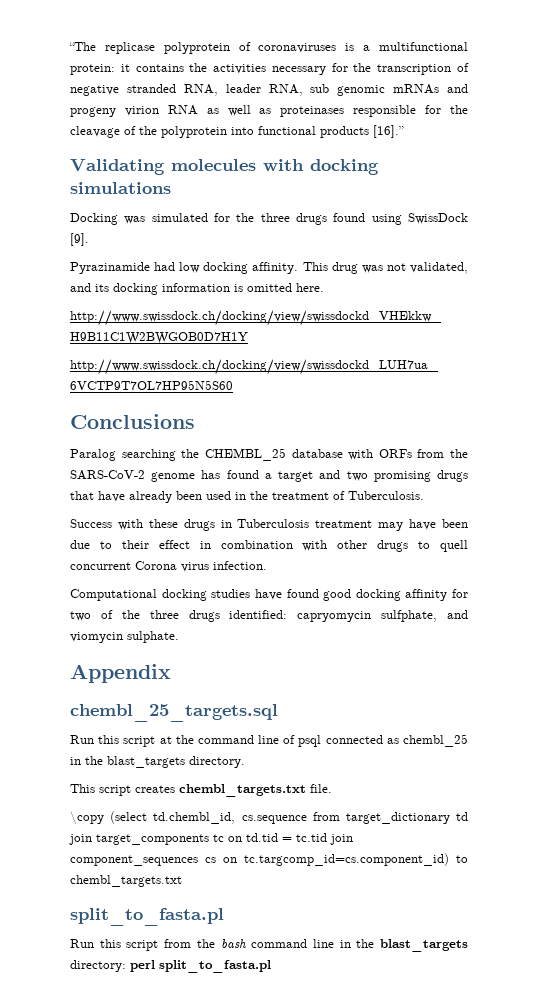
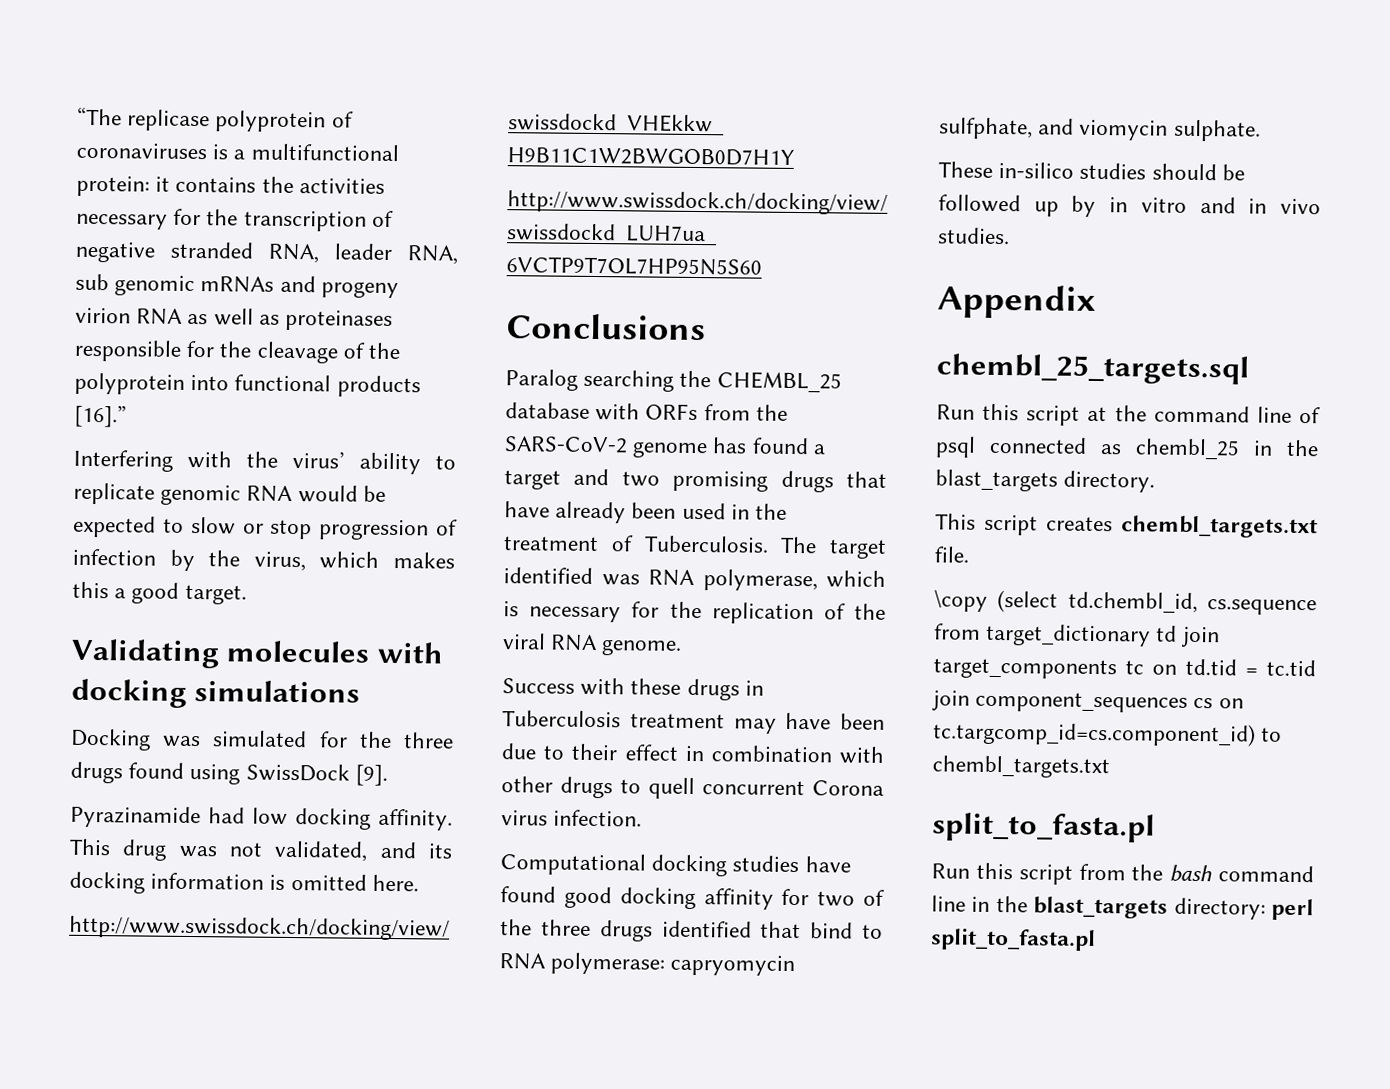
+ Interfering with the virus’ ability to replicate genomic RNA would be expected to slow or stop progression of infection by the virus, which makes this a good target.
+ The target identified was RNA polymerase, which is necessary for the replication of the viral RNA genome.
- Computational docking studies have found good docking affinity for two of the three drugs identified: capryomycin sulfphate, and viomycin sulphate.
+ Computational docking studies have found good docking affinity for two of the three drugs identified that bind to RNA polymerase: capryomycin sulfphate, and viomycin sulphate.
+ These in-silico studies should be followed up by in vitro and in vivo studies.

